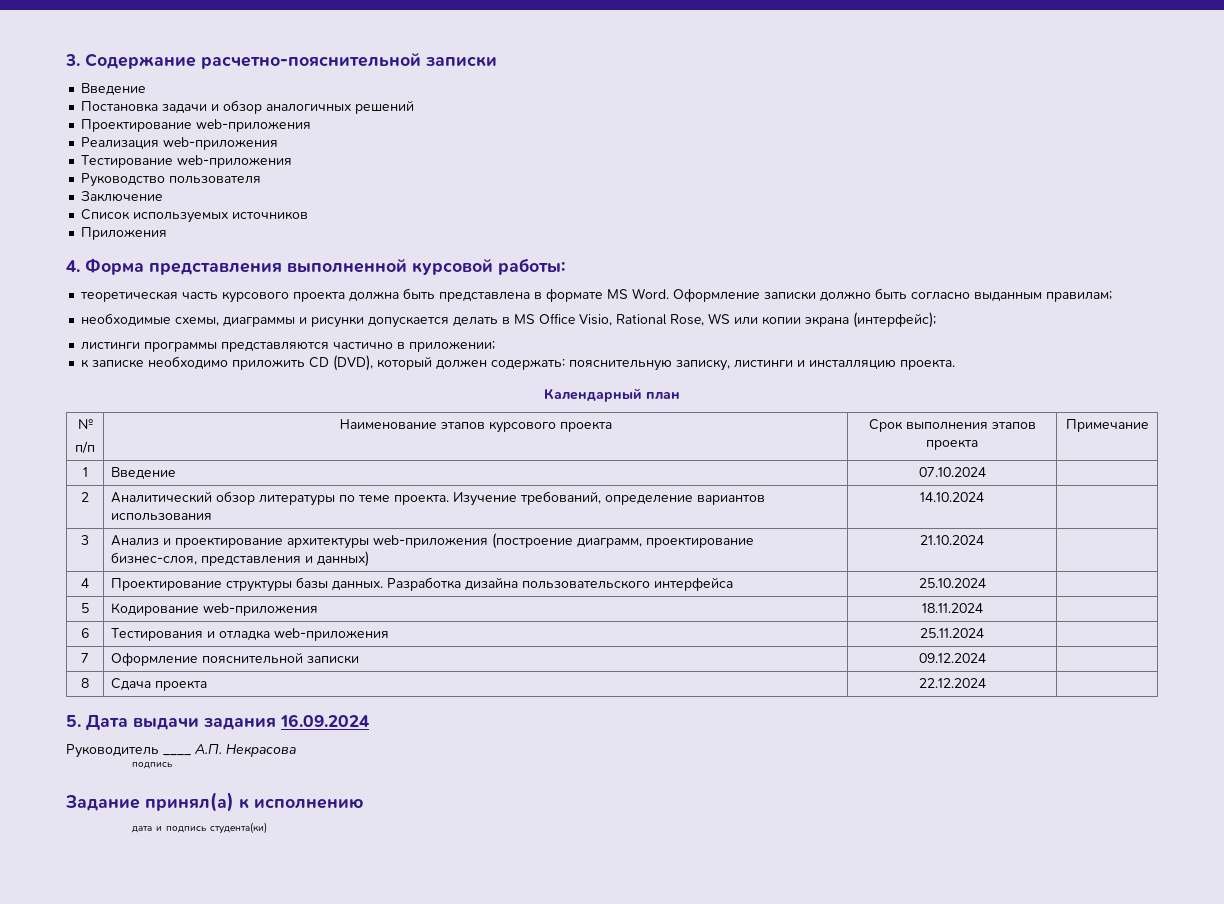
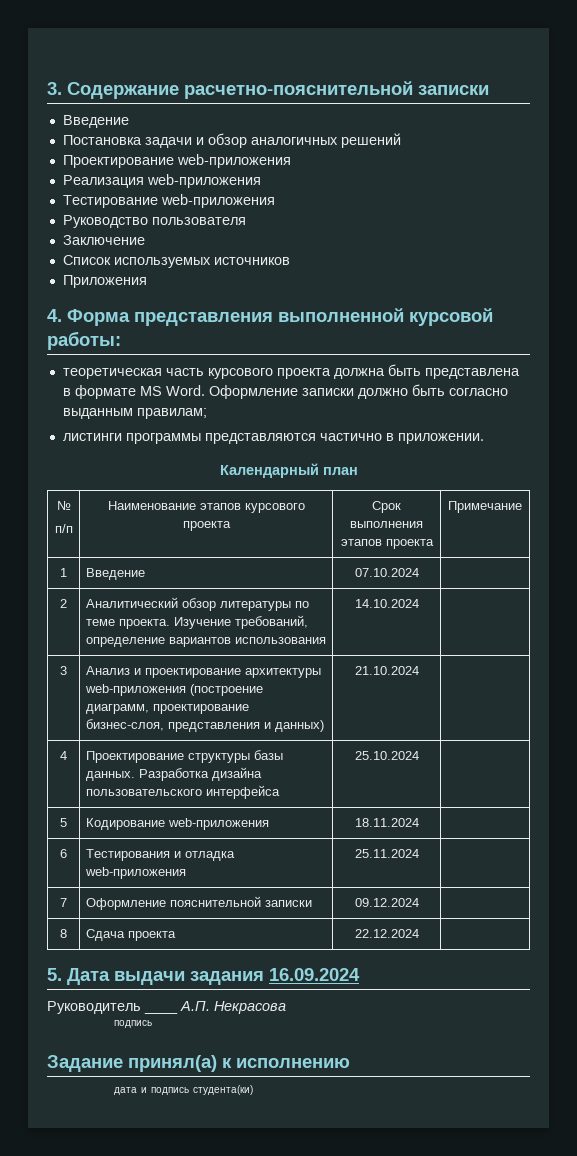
- необходимые схемы, диаграммы и рисунки допускается делать в MS Office Visio, Rational Rose, WS или копии экрана (интерфейс);
- листинги программы представляются частично в приложении;
- к записке необходимо приложить CD (DVD), который должен содержать: пояснительную записку, листинги и инсталляцию проекта.
+ листинги программы представляются частично в приложении.

